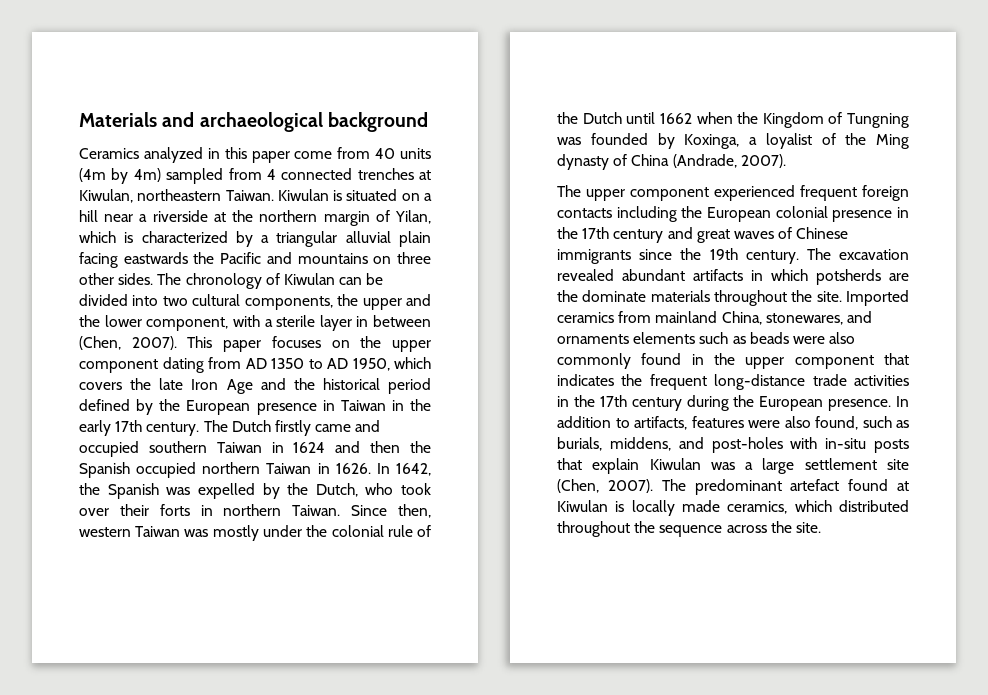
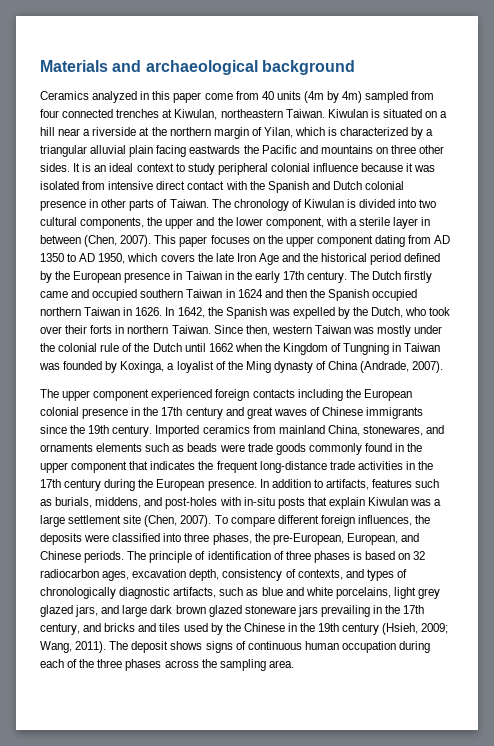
- Ceramics analyzed in this paper come from 40 units (4m by 4m) sampled from 4 connected trenches at Kiwulan, northeastern Taiwan.
+ Ceramics analyzed in this paper come from 40 units (4m by 4m) sampled from four connected trenches at Kiwulan, northeastern Taiwan.
+ It is an ideal context to study peripheral colonial influence because it was isolated from intensive direct contact with the Spanish and Dutch colonial presence in other parts of Taiwan.
- The chronology of Kiwulan can be divided into two cultural components, the upper and the lower component, with a sterile layer in between (Chen, 2007).
+ The chronology of Kiwulan is divided into two cultural components, the upper and the lower component, with a sterile layer in between (Chen, 2007).
- Since then, western Taiwan was mostly under the colonial rule of the Dutch until 1662 when the Kingdom of Tungning was founded by Koxinga, a loyalist of the Ming dynasty of China (Andrade, 2007).
+ Since then, western Taiwan was mostly under the colonial rule of the Dutch until 1662 when the Kingdom of Tungning in Taiwan was founded by Koxinga, a loyalist of the Ming dynasty of China (Andrade, 2007).
- The upper component experienced frequent foreign contacts including the European colonial presence in the 17th century and great waves of Chinese immigrants since the 19th century.
+ The upper component experienced foreign contacts including the European colonial presence in the 17th century and great waves of Chinese immigrants since the 19th century.
- The excavation revealed abundant artifacts in which potsherds are the dominate materials throughout the site.
- Imported ceramics from mainland China, stonewares, and ornaments elements such as beads were also commonly found in the upper component that indicates the frequent long-distance trade activities in the 17th century during the European presence.
+ Imported ceramics from mainland China, stonewares, and ornaments elements such as beads were trade goods commonly found in the upper component that indicates the frequent long-distance trade activities in the 17th century during the European presence.
- In addition to artifacts, features were also found, such as burials, middens, and post-holes with in-situ posts that explain Kiwulan was a large settlement site (Chen, 2007).
+ In addition to artifacts, features such as burials, middens, and post-holes with in-situ posts that explain Kiwulan was a large settlement site (Chen, 2007).
- The predominant artefact found at Kiwulan is locally made ceramics, which distributed throughout the sequence across the site.
+ To compare different foreign influences, the deposits were classified into three phases, the pre-European, European, and Chinese periods. The principle of identification of three phases is based on 32 radiocarbon ages, excavation depth, consistency of contexts, and types of chronologically diagnostic artifacts, such as blue and white porcelains, light grey glazed jars, and large dark brown glazed stoneware jars prevailing in the 17th century, and bricks and tiles used by the Chinese in the 19th century (Hsieh, 2009; Wang, 2011). The deposit shows signs of continuous human occupation during each of the three phases across the sampling area.

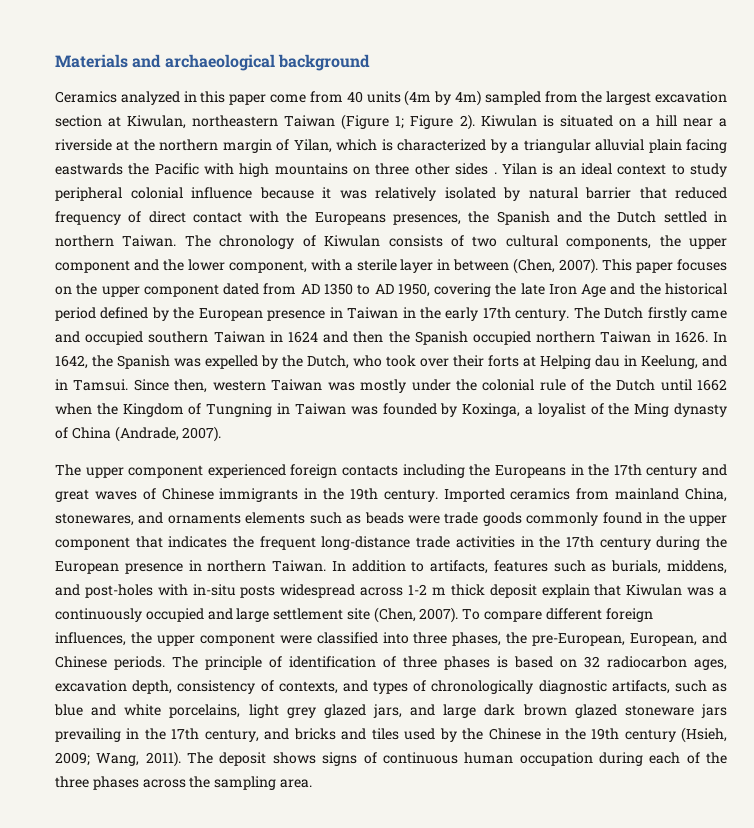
- Ceramics analyzed in this paper come from 40 units (4m by 4m) sampled from four connected trenches at Kiwulan, northeastern Taiwan.
+ Ceramics analyzed in this paper come from 40 units (4m by 4m) sampled from the largest excavation section at Kiwulan, northeastern Taiwan (Figure 1; Figure 2).
- Kiwulan is situated on a hill near a riverside at the northern margin of Yilan, which is characterized by a triangular alluvial plain facing eastwards the Pacific and mountains on three other sides. It is an ideal context to study peripheral colonial influence because it was isolated from intensive direct contact with the Spanish and Dutch colonial presence in other parts of Taiwan.
+ Kiwulan is situated on a hill near a riverside at the northern margin of Yilan, which is characterized by a triangular alluvial plain facing eastwards the Pacific with high mountains on three other sides . Yilan is an ideal context to study peripheral colonial influence because it was relatively isolated by natural barrier that reduced frequency of direct contact with the Europeans presences, the Spanish and the Dutch settled in northern Taiwan.
- The chronology of Kiwulan is divided into two cultural components, the upper and the lower component, with a sterile layer in between (Chen, 2007).
+ The chronology of Kiwulan consists of two cultural components, the upper component and the lower component, with a sterile layer in between (Chen, 2007).
- This paper focuses on the upper component dating from AD 1350 to AD 1950, which covers the late Iron Age and the historical period defined by the European presence in Taiwan in the early 17th century.
+ This paper focuses on the upper component dated from AD 1350 to AD 1950, covering the late Iron Age and the historical period defined by the European presence in Taiwan in the early 17th century.
- In 1642, the Spanish was expelled by the Dutch, who took over their forts in northern Taiwan.
+ In 1642, the Spanish was expelled by the Dutch, who took over their forts at Helping dau in Keelung, and in Tamsui.
- The upper component experienced foreign contacts including the European colonial presence in the 17th century and great waves of Chinese immigrants since the 19th century.
+ The upper component experienced foreign contacts including the Europeans in the 17th century and great waves of Chinese immigrants in the 19th century.
- Imported ceramics from mainland China, stonewares, and ornaments elements such as beads were trade goods commonly found in the upper component that indicates the frequent long-distance trade activities in the 17th century during the European presence.
+ Imported ceramics from mainland China, stonewares, and ornaments elements such as beads were trade goods commonly found in the upper component that indicates the frequent long-distance trade activities in the 17th century during the European presence in northern Taiwan.
- In addition to artifacts, features such as burials, middens, and post-holes with in-situ posts that explain Kiwulan was a large settlement site (Chen, 2007).
+ In addition to artifacts, features such as burials, middens, and post-holes with in-situ posts widespread across 1-2 m thick deposit explain that Kiwulan was a continuously occupied and large settlement site (Chen, 2007).
- To compare different foreign influences, the deposits were classified into three phases, the pre-European, European, and Chinese periods.
+ To compare different foreign influences, the upper component were classified into three phases, the pre-European, European, and Chinese periods.

